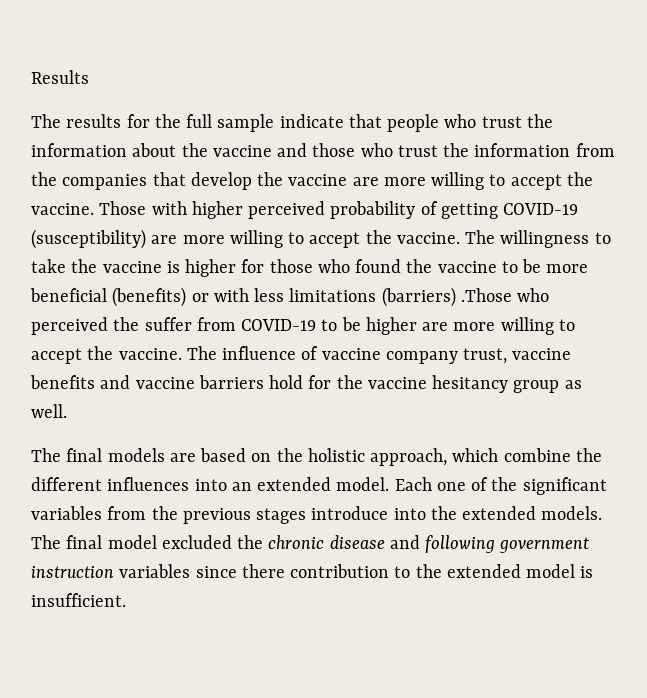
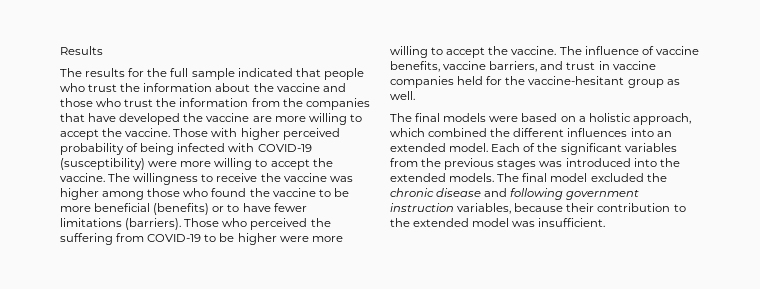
- The results for the full sample indicate that people who trust the information about the vaccine and those who trust the information from the companies that develop the vaccine are more willing to accept the vaccine.
+ The results for the full sample indicated that people who trust the information about the vaccine and those who trust the information from the companies that have developed the vaccine are more willing to accept the vaccine.
- Those with higher perceived probability of getting COVID-19 (susceptibility) are more willing to accept the vaccine.
+ Those with higher perceived probability of being infected with COVID-19 (susceptibility) were more willing to accept the vaccine.
- The willingness to take the vaccine is higher for those who found the vaccine to be more beneficial (benefits) or with less limitations (barriers) .Those who perceived the suffer from COVID-19 to be higher are more willing to accept the vaccine.
+ The willingness to receive the vaccine was higher among those who found the vaccine to be more beneficial (benefits) or to have fewer limitations (barriers). Those who perceived the suffering from COVID-19 to be higher were more willing to accept the vaccine.
- The influence of vaccine company trust, vaccine benefits and vaccine barriers hold for the vaccine hesitancy group as well.
+ The influence of vaccine benefits, vaccine barriers, and trust in vaccine companies held for the vaccine-hesitant group as well.
- The final models are based on the holistic approach, which combine the different influences into an extended model.
+ The final models were based on a holistic approach, which combined the different influences into an extended model.
- Each one of the significant variables from the previous stages introduce into the extended models.
+ Each of the significant variables from the previous stages was introduced into the extended models.
- The final model excluded the chronic disease and following government instruction variables since there contribution to the extended model is insufficient.
+ The final model excluded the chronic disease and following government instruction variables, because their contribution to the extended model was insufficient.

